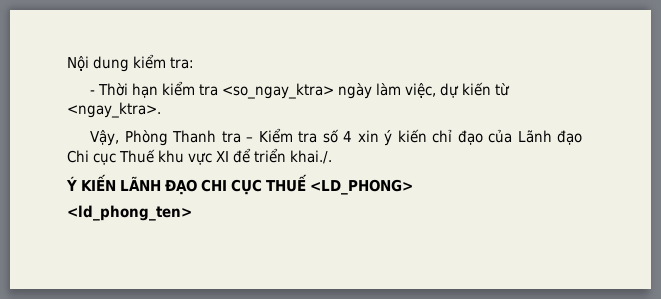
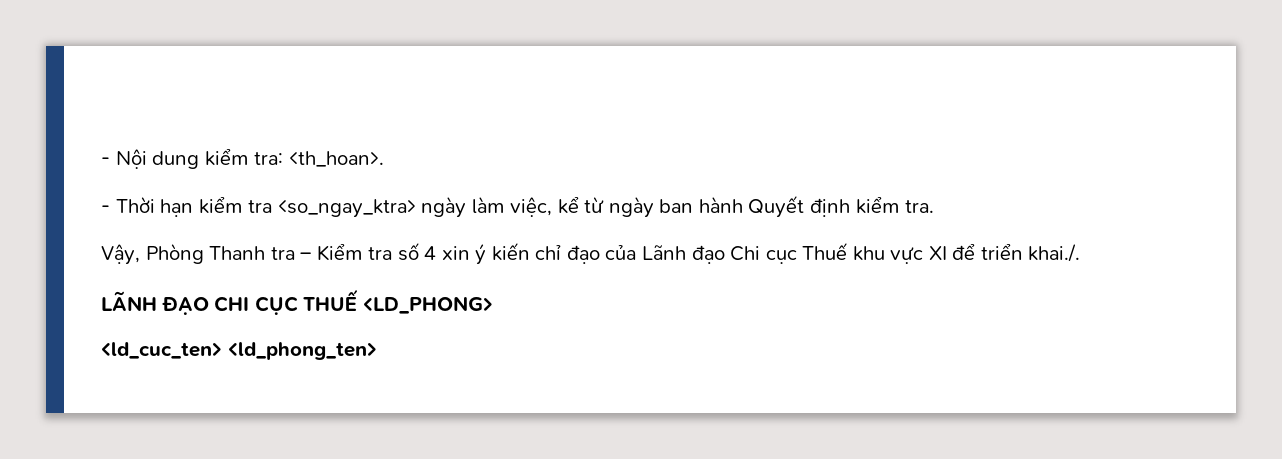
- Nội dung kiểm tra:
+ - Nội dung kiểm tra: <th_hoan>.
- - Thời hạn kiểm tra <so_ngay_ktra> ngày làm việc, dự kiến từ <ngay_ktra>.
+ - Thời hạn kiểm tra <so_ngay_ktra> ngày làm việc, kể từ ngày ban hành Quyết định kiểm tra.
- Ý KIẾN LÃNH ĐẠO CHI CỤC THUẾ <LD_PHONG>
+ LÃNH ĐẠO CHI CỤC THUẾ <LD_PHONG>
- <ld_phong_ten>
+ <ld_cuc_ten> <ld_phong_ten>

